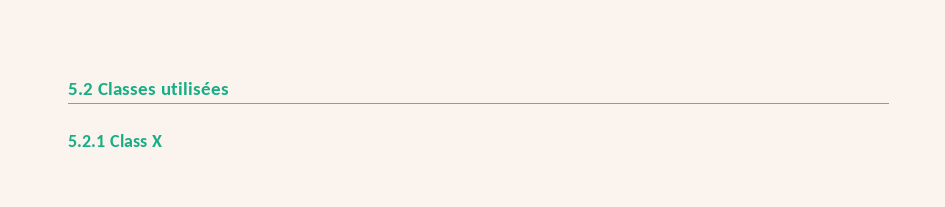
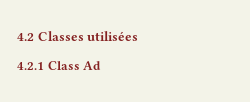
- 5.2 Classes utilisées
+ 4.2 Classes utilisées
- 5.2.1 Class X
+ 4.2.1 Class Ad

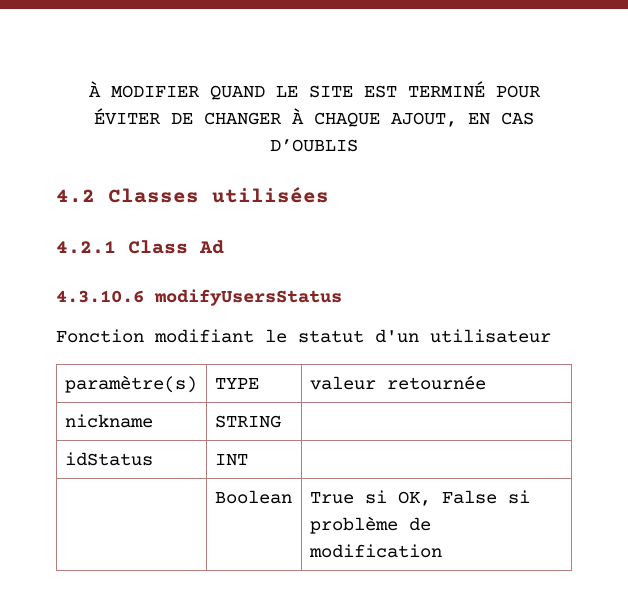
+ À MODIFIER QUAND LE SITE EST TERMINÉ POUR ÉVITER DE CHANGER À CHAQUE AJOUT, EN CAS D’OUBLIS
+ 4.3.10.6 modifyUsersStatus
+ Fonction modifiant le statut d'un utilisateur
+ paramètre(s) | TYPE | valeur retournée
+ nickname | STRING |
+ idStatus | INT |
+ | Boolean | True si OK, False si problème de modification

